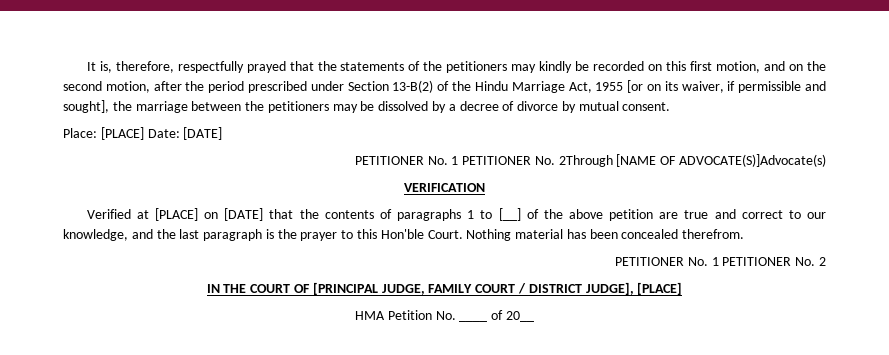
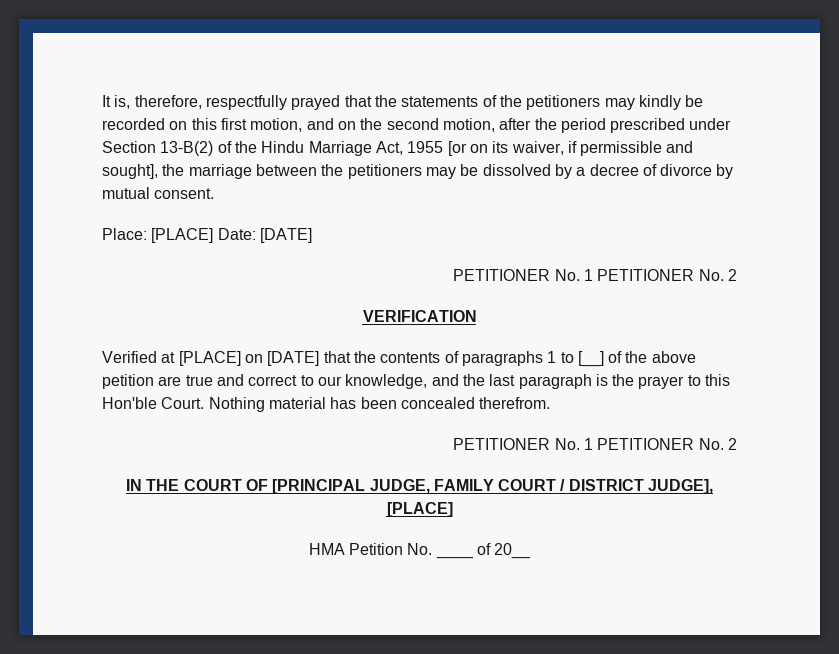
  Place: [PLACE] Date: [DATE]
- PETITIONER No. 1 PETITIONER No. 2Through [NAME OF ADVOCATE(S)]Advocate(s)
+ PETITIONER No. 1 PETITIONER No. 2

